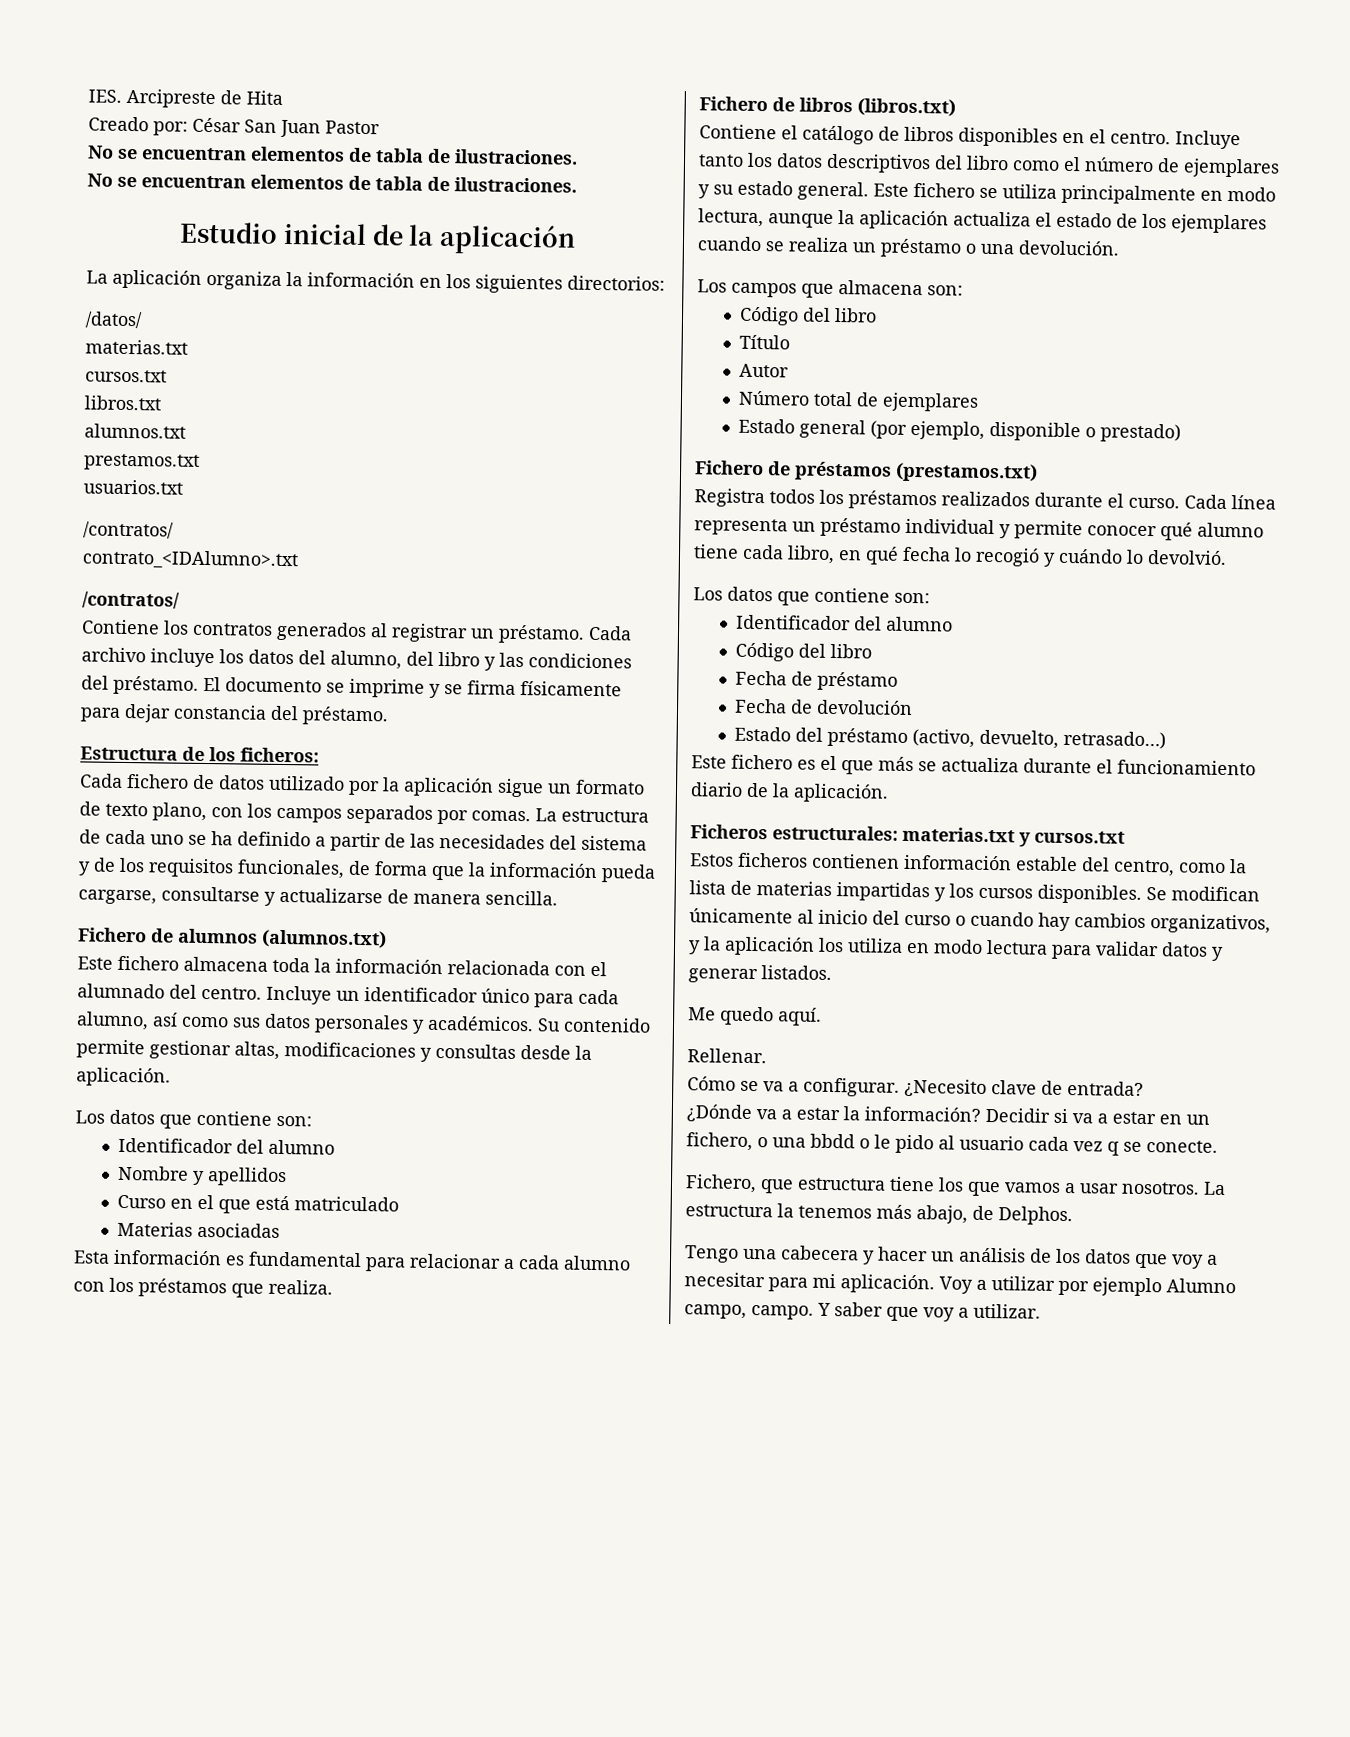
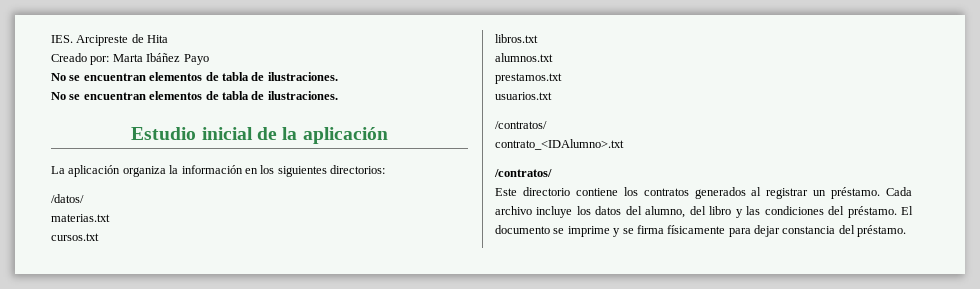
- Creado por: César San Juan Pastor
+ Creado por: Marta Ibáñez Payo
- Contiene los contratos generados al registrar un préstamo.
+ Este directorio contiene los contratos generados al registrar un préstamo.
- Estructura de los ficheros:
- Cada fichero de datos utilizado por la aplicación sigue un formato de texto plano, con los campos separados por comas. La estructura de cada uno se ha definido a partir de las necesidades del sistema y de los requisitos funcionales, de forma que la información pueda cargarse, consultarse y actualizarse de manera sencilla.
- Fichero de alumnos (alumnos.txt)
- Este fichero almacena toda la información relacionada con el alumnado del centro. Incluye un identificador único para cada alumno, así como sus datos personales y académicos. Su contenido permite gestionar altas, modificaciones y consultas desde la aplicación.
- Los datos que contiene son:
- Identificador del alumno
- Nombre y apellidos
- Curso en el que está matriculado
- Materias asociadas
- Esta información es fundamental para relacionar a cada alumno con los préstamos que realiza.
- Fichero de libros (libros.txt)
- Contiene el catálogo de libros disponibles en el centro. Incluye tanto los datos descriptivos del libro como el número de ejemplares y su estado general. Este fichero se utiliza principalmente en modo lectura, aunque la aplicación actualiza el estado de los ejemplares cuando se realiza un préstamo o una devolución.
- Los campos que almacena son:
- Código del libro
- Título
- Autor
- Número total de ejemplares
- Estado general (por ejemplo, disponible o prestado)
- Fichero de préstamos (prestamos.txt)
- Registra todos los préstamos realizados durante el curso. Cada línea representa un préstamo individual y permite conocer qué alumno tiene cada libro, en qué fecha lo recogió y cuándo lo devolvió.
- Los datos que contiene son:
- Identificador del alumno
- Código del libro
- Fecha de préstamo
- Fecha de devolución
- Estado del préstamo (activo, devuelto, retrasado…)
- Este fichero es el que más se actualiza durante el funcionamiento diario de la aplicación.
- Ficheros estructurales: materias.txt y cursos.txt
- Estos ficheros contienen información estable del centro, como la lista de materias impartidas y los cursos disponibles. Se modifican únicamente al inicio del curso o cuando hay cambios organizativos, y la aplicación los utiliza en modo lectura para validar datos y generar listados.
- Me quedo aquí.
- Rellenar.
- Cómo se va a configurar. ¿Necesito clave de entrada?
- ¿Dónde va a estar la información? Decidir si va a estar en un fichero, o una bbdd o le pido al usuario cada vez q se conecte.
- Fichero, que estructura tiene los que vamos a usar nosotros. La estructura la tenemos más abajo, de Delphos.
- Tengo una cabecera y hacer un análisis de los datos que voy a necesitar para mi aplicación. Voy a utilizar por ejemplo Alumno campo, campo. Y saber que voy a utilizar.

